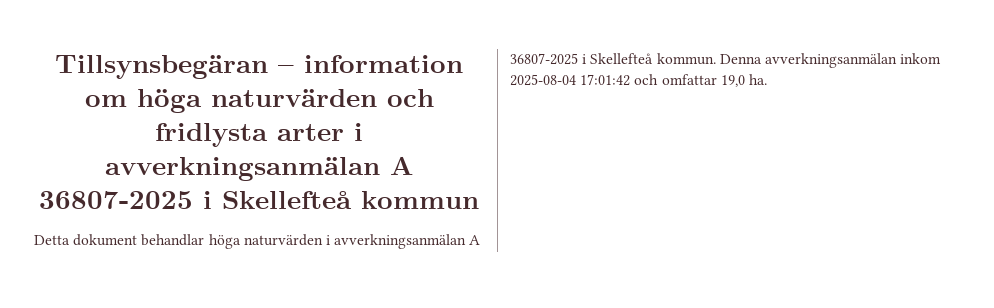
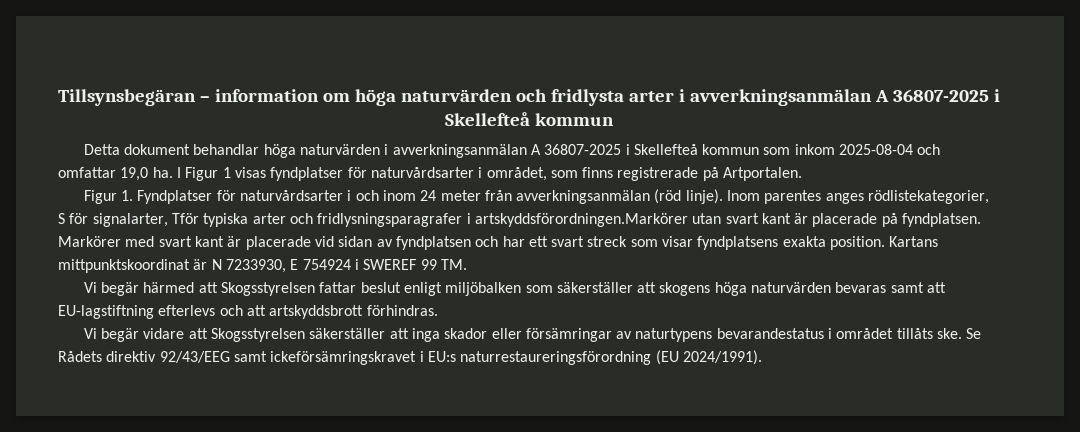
- Detta dokument behandlar höga naturvärden i avverkningsanmälan A 36807-2025 i Skellefteå kommun. Denna avverkningsanmälan inkom 2025-08-04 17:01:42 och omfattar 19,0 ha.
+ Detta dokument behandlar höga naturvärden i avverkningsanmälan A 36807-2025 i Skellefteå kommun som inkom 2025-08-04 och omfattar 19,0 ha.
+ I Figur 1 visas fyndplatser för naturvårdsarter i området, som finns registrerade på Artportalen.
+ Figur 1. Fyndplatser för naturvårdsarter i och inom 24 meter från avverkningsanmälan (röd linje). Inom parentes anges rödlistekategorier, S för signalarter, Tför typiska arter och fridlysningsparagrafer i artskyddsförordningen.Markörer utan svart kant är placerade på fyndplatsen. Markörer med svart kant är placerade vid sidan av fyndplatsen och har ett svart streck som visar fyndplatsens exakta position. Kartans mittpunktskoordinat är N 7233930, E 754924 i SWEREF 99 TM.
+ Vi begär härmed att Skogsstyrelsen fattar beslut enligt miljöbalken som säkerställer att skogens höga naturvärden bevaras samt att EU-lagstiftning efterlevs och att artskyddsbrott förhindras.
+ Vi begär vidare att Skogsstyrelsen säkerställer att inga skador eller försämringar av naturtypens bevarandestatus i området tillåts ske. Se Rådets direktiv 92/43/EEG samt ickeförsämringskravet i EU:s naturrestaureringsförordning (EU 2024/1991).

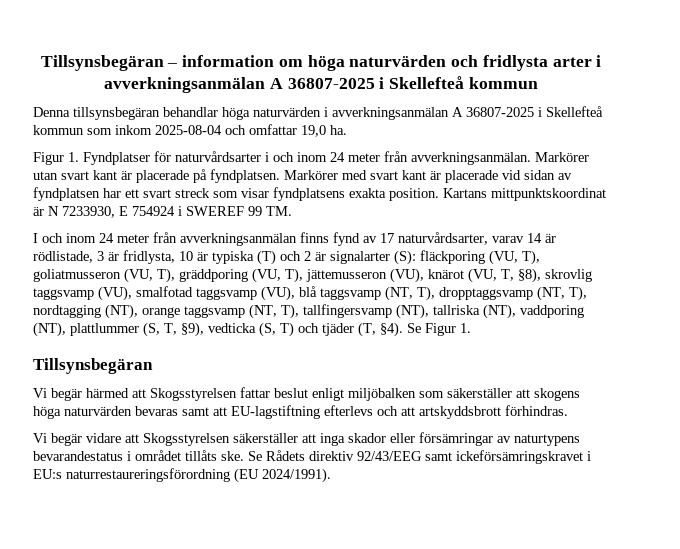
- Detta dokument behandlar höga naturvärden i avverkningsanmälan A 36807-2025 i Skellefteå kommun som inkom 2025-08-04 och omfattar 19,0 ha. I Figur 1 visas fyndplatser för naturvårdsarter i området, som finns registrerade på Artportalen.
+ Denna tillsynsbegäran behandlar höga naturvärden i avverkningsanmälan A 36807-2025 i Skellefteå kommun som inkom 2025-08-04 och omfattar 19,0 ha.
- Figur 1. Fyndplatser för naturvårdsarter i och inom 24 meter från avverkningsanmälan (röd linje). Inom parentes anges rödlistekategorier, S för signalarter, Tför typiska arter och fridlysningsparagrafer i artskyddsförordningen.Markörer utan svart kant är placerade på fyndplatsen.
+ Figur 1. Fyndplatser för naturvårdsarter i och inom 24 meter från avverkningsanmälan. Markörer utan svart kant är placerade på fyndplatsen.
- Markörer med svart kant är placerade vid sidan av fyndplatsen och har ett svart streck som visar fyndplatsens exakta position.
+ Markörer med svart kant är placerade vid sidan av fyndplatsen har ett svart streck som visar fyndplatsens exakta position.
+ I och inom 24 meter från avverkningsanmälan finns fynd av 17 naturvårdsarter, varav 14 är rödlistade, 3 är fridlysta, 10 är typiska (T) och 2 är signalarter (S): fläckporing (VU, T), goliatmusseron (VU, T), gräddporing (VU, T), jättemusseron (VU), knärot (VU, T, §8), skrovlig taggsvamp (VU), smalfotad taggsvamp (VU), blå taggsvamp (NT, T), dropptaggsvamp (NT, T), nordtagging (NT), orange taggsvamp (NT, T), tallfingersvamp (NT), tallriska (NT), vaddporing (NT), plattlummer (S, T, §9), vedticka (S, T) och tjäder (T, §4). Se Figur 1.
+ Tillsynsbegäran

